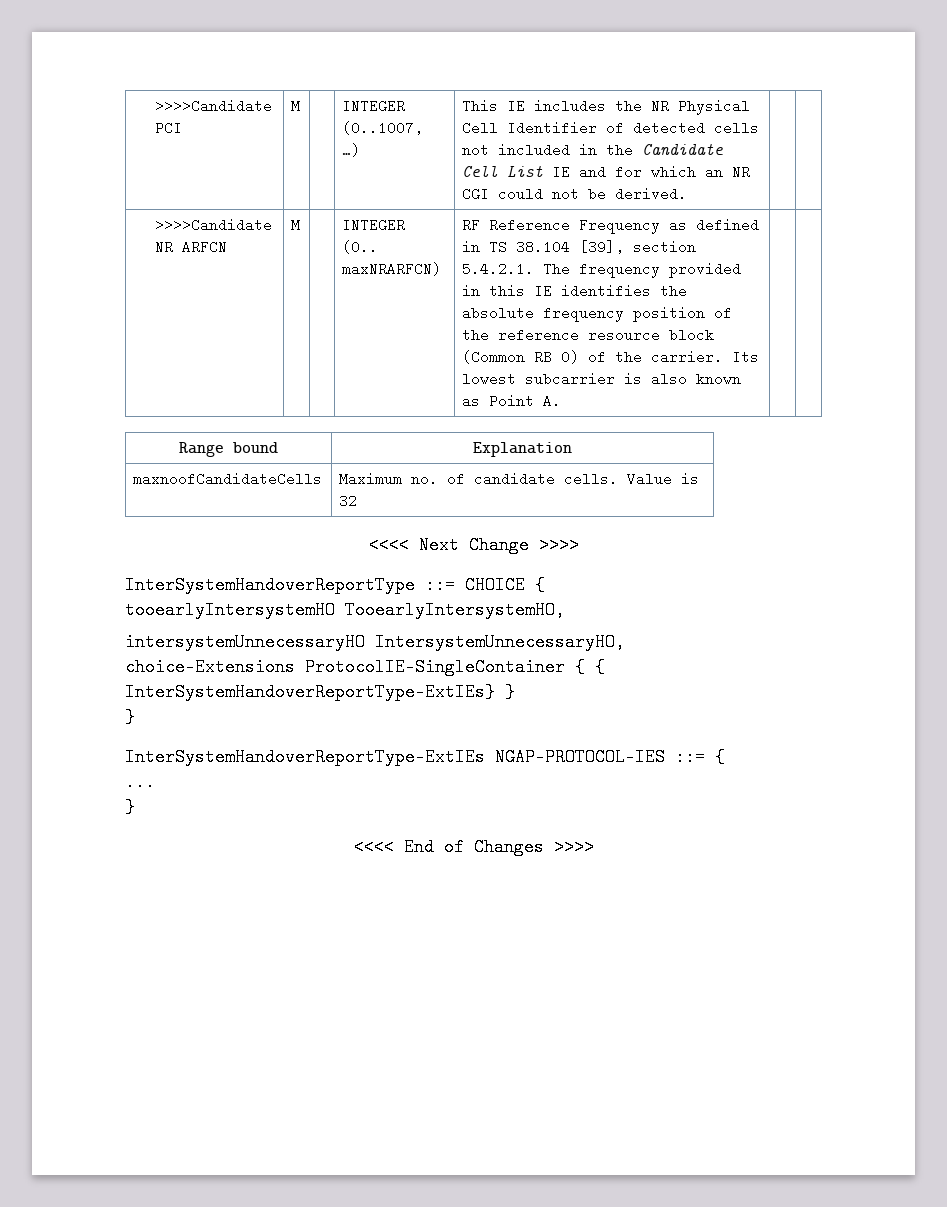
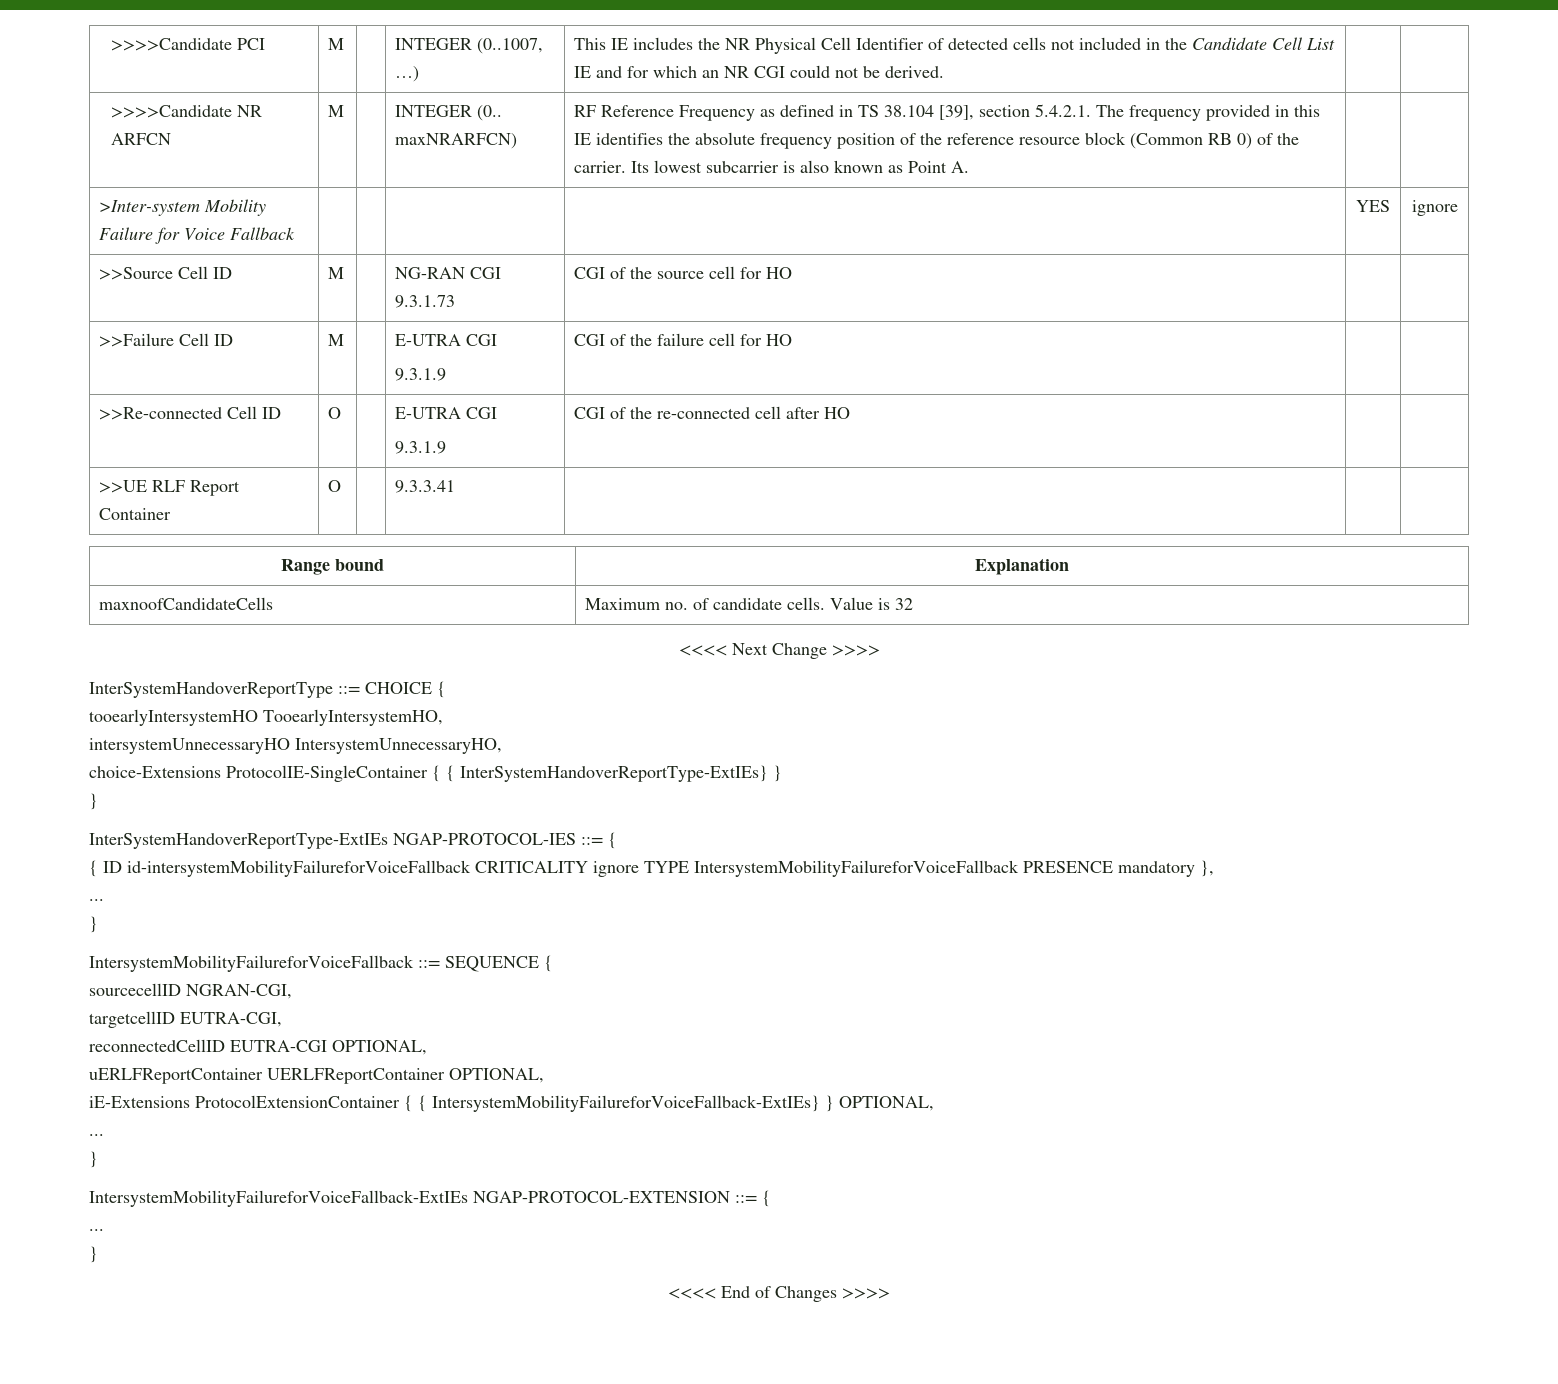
+ >Inter-system Mobility Failure for Voice Fallback | | | | | YES | ignore
+ >>Source Cell ID | M | | NG-RAN CGI 9.3.1.73 | CGI of the source cell for HO | |
+ >>Failure Cell ID | M | | E-UTRA CGI
+ 9.3.1.9 | CGI of the failure cell for HO | |
+ >>Re-connected Cell ID | O | | E-UTRA CGI
+ 9.3.1.9 | CGI of the re-connected cell after HO | |
+ >>UE RLF Report Container | O | | 9.3.3.41 | | |
+ { ID id-intersystemMobilityFailureforVoiceFallback CRITICALITY ignore TYPE IntersystemMobilityFailureforVoiceFallback PRESENCE mandatory },
+ ...
+ }
+ IntersystemMobilityFailureforVoiceFallback ::= SEQUENCE {
+ sourcecellID NGRAN-CGI,
+ targetcellID EUTRA-CGI,
+ reconnectedCellID EUTRA-CGI OPTIONAL,
+ uERLFReportContainer UERLFReportContainer OPTIONAL,
+ iE-Extensions ProtocolExtensionContainer { { IntersystemMobilityFailureforVoiceFallback-ExtIEs} } OPTIONAL,
+ ...
+ }
+ IntersystemMobilityFailureforVoiceFallback-ExtIEs NGAP-PROTOCOL-EXTENSION ::= {

